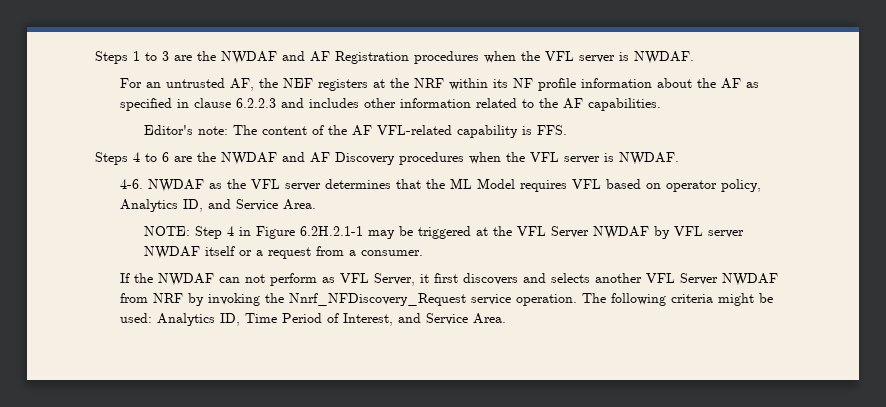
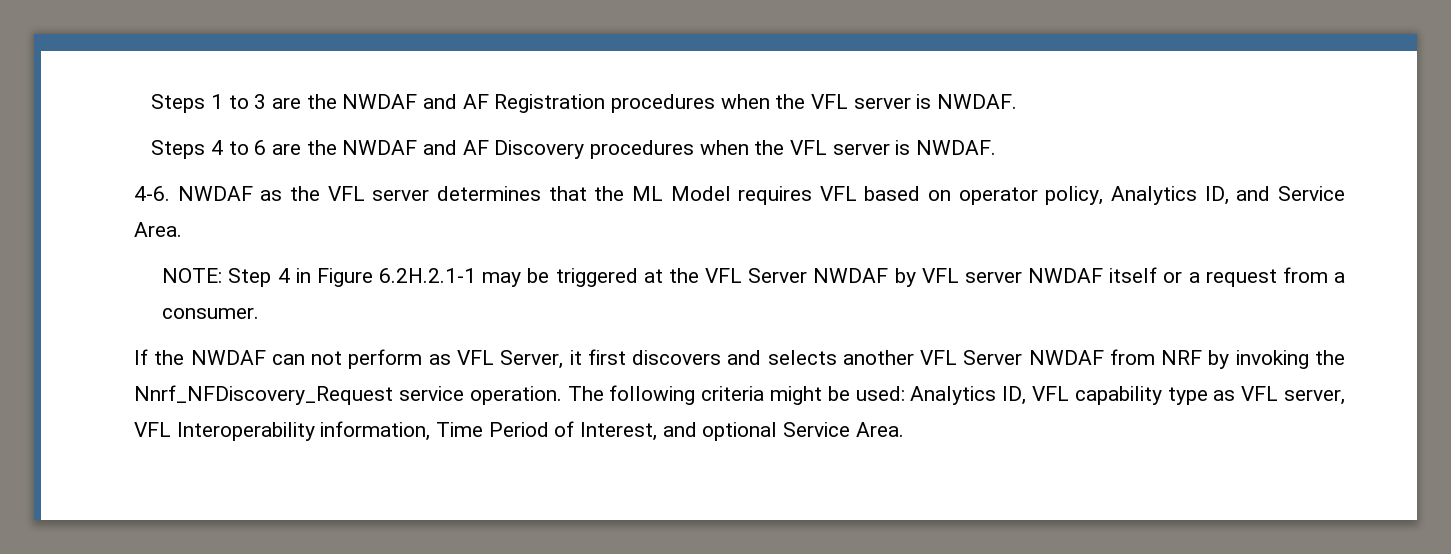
- For an untrusted AF, the NEF registers at the NRF within its NF profile information about the AF as specified in clause 6.2.2.3 and includes other information related to the AF capabilities.
- Editor's note: The content of the AF VFL-related capability is FFS.
- The following criteria might be used: Analytics ID, Time Period of Interest, and Service Area.
+ The following criteria might be used: Analytics ID, VFL capability type as VFL server, VFL Interoperability information, Time Period of Interest, and optional Service Area.

